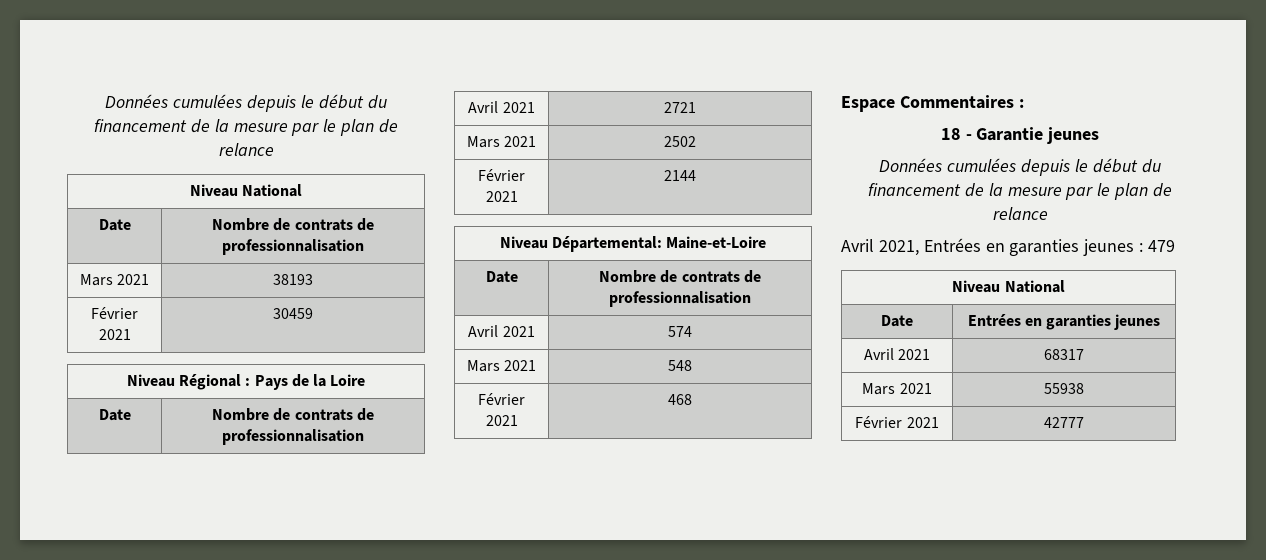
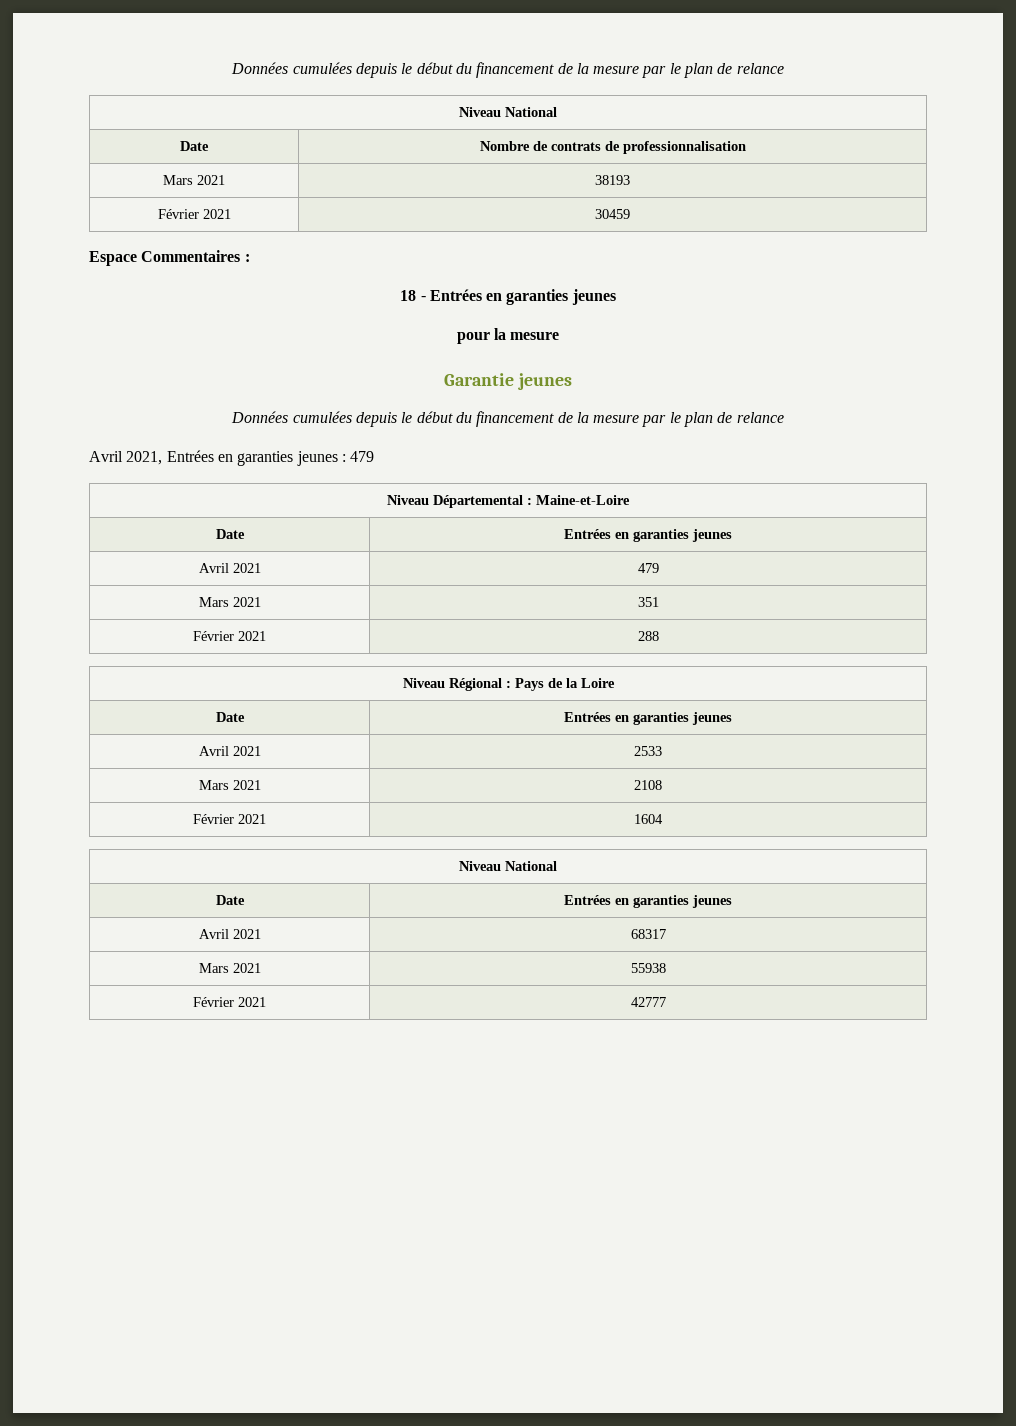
- Niveau Régional : Pays de la Loire
- Date | Nombre de contrats de professionnalisation
- Avril 2021 | 2721
- Mars 2021 | 2502
- Février 2021 | 2144
- Niveau Départemental: Maine-et-Loire
- Date | Nombre de contrats de professionnalisation
- Avril 2021 | 574
- Mars 2021 | 548
- Février 2021 | 468
- 18 - Garantie jeunes
+ 18 - Entrées en garanties jeunes
+ pour la mesure
+ Garantie jeunes
+ Niveau Départemental : Maine-et-Loire
+ Date | Entrées en garanties jeunes
+ Avril 2021 | 479
+ Mars 2021 | 351
+ Février 2021 | 288
+ Niveau Régional : Pays de la Loire
+ Date | Entrées en garanties jeunes
+ Avril 2021 | 2533
+ Mars 2021 | 2108
+ Février 2021 | 1604

